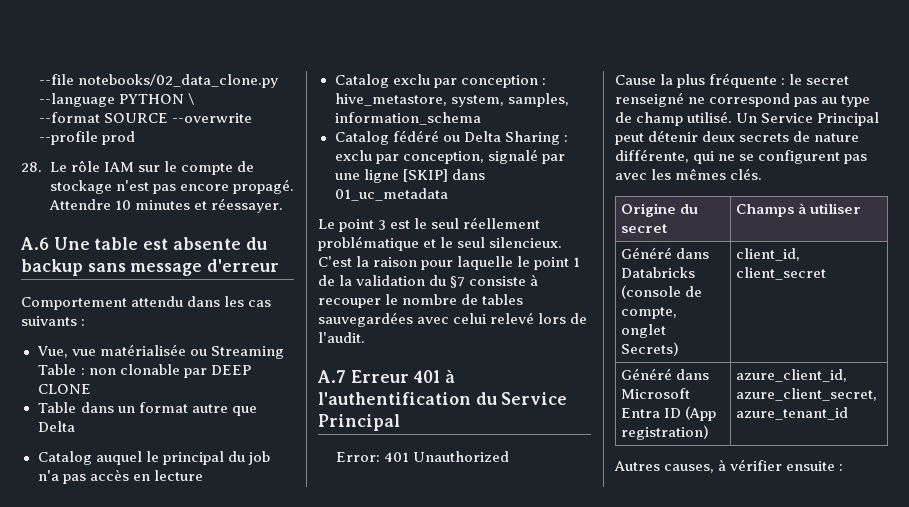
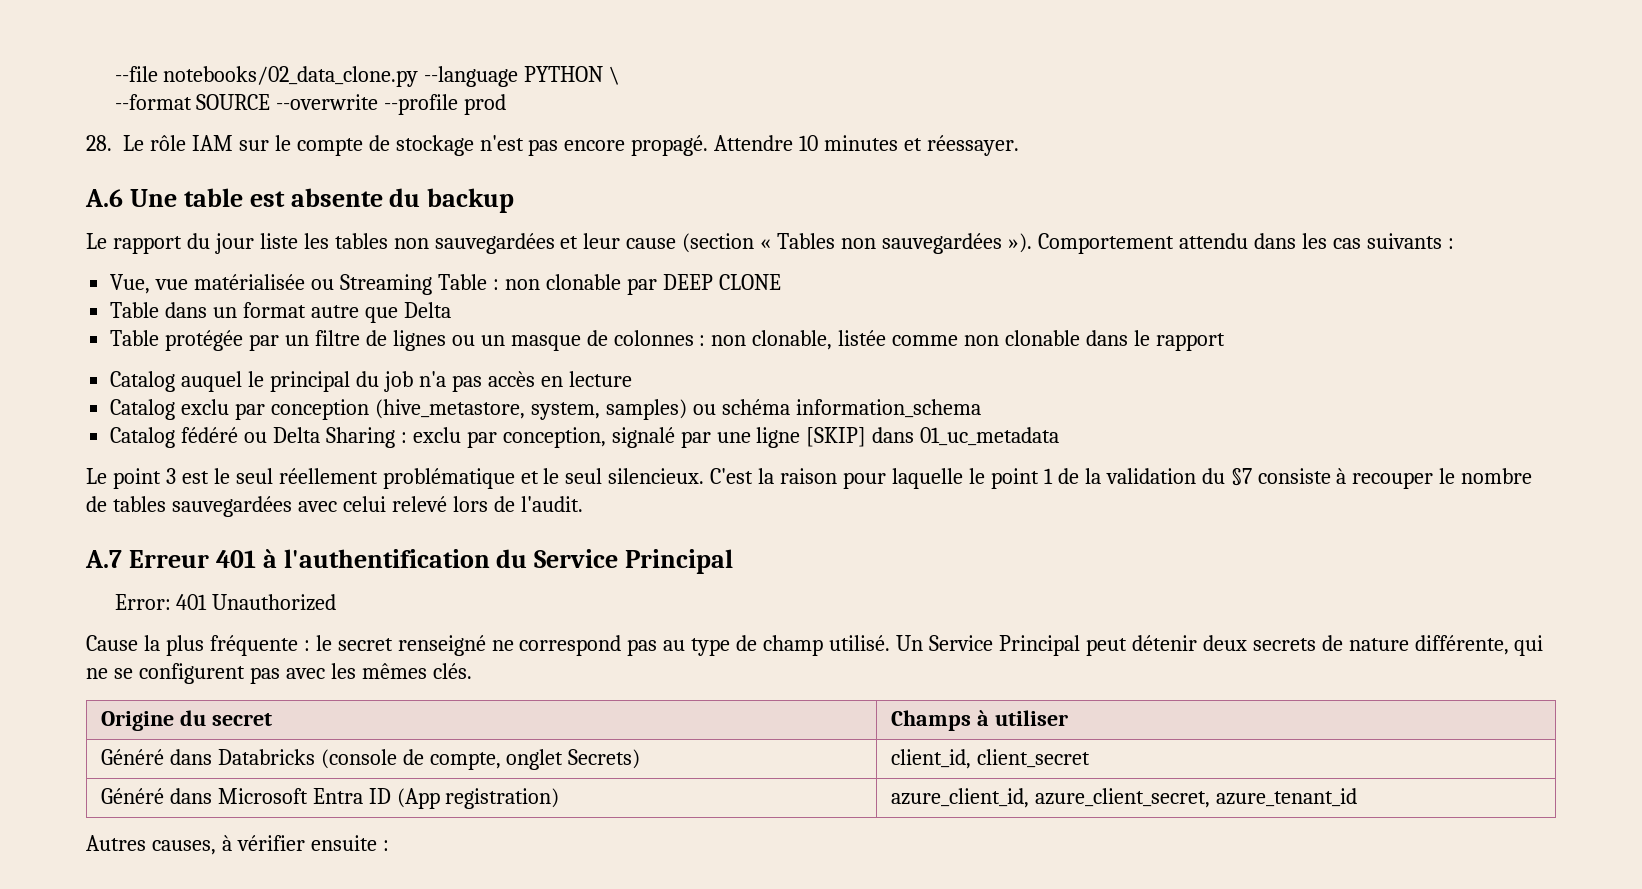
- A.6 Une table est absente du backup sans message d'erreur
- Comportement attendu dans les cas suivants :
+ A.6 Une table est absente du backup
+ Le rapport du jour liste les tables non sauvegardées et leur cause (section « Tables non sauvegardées »). Comportement attendu dans les cas suivants :
+ Table protégée par un filtre de lignes ou un masque de colonnes : non clonable, listée comme non clonable dans le rapport
- Catalog exclu par conception : hive_metastore, system, samples, information_schema
+ Catalog exclu par conception (hive_metastore, system, samples) ou schéma information_schema

